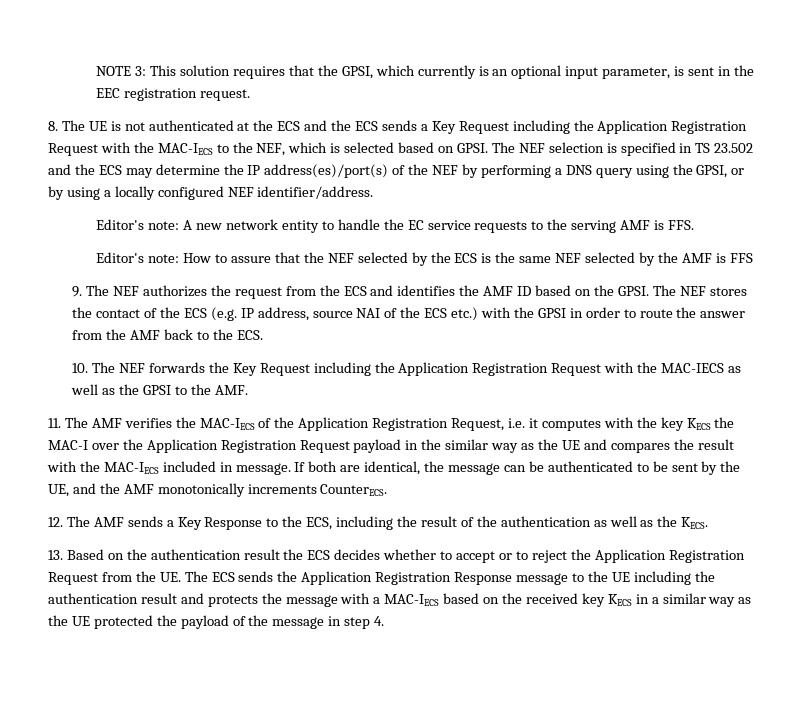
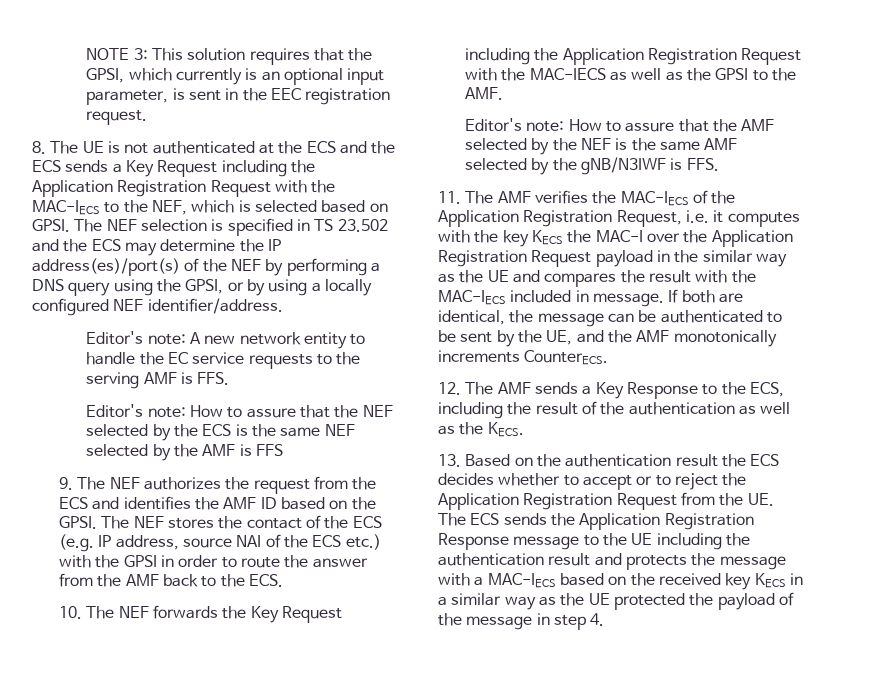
+ Editor's note: How to assure that the AMF selected by the NEF is the same AMF selected by the gNB/N3IWF is FFS.

